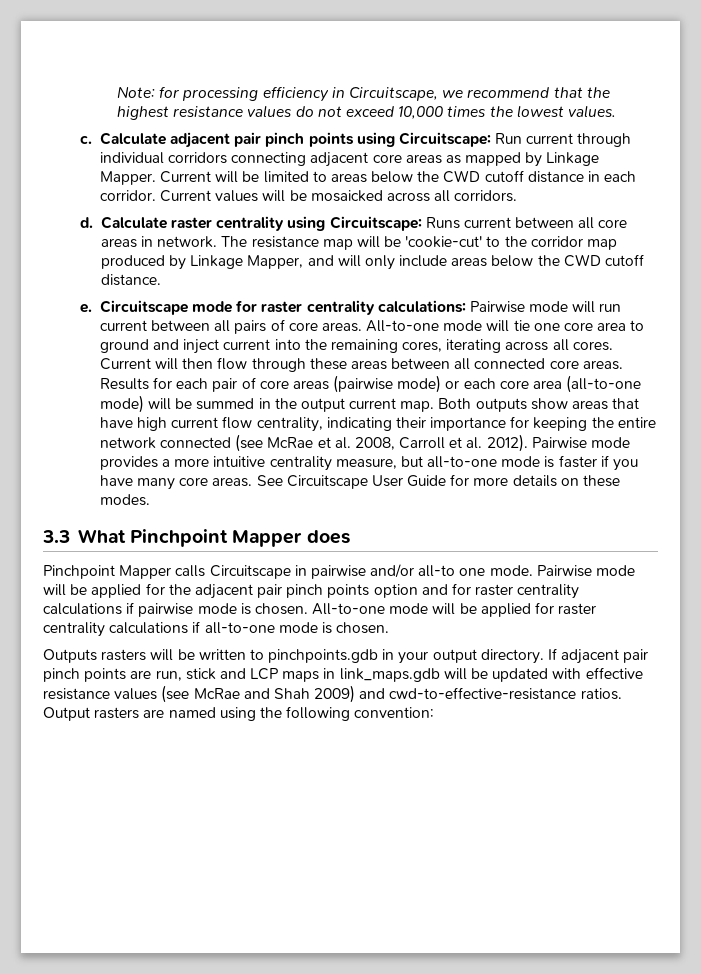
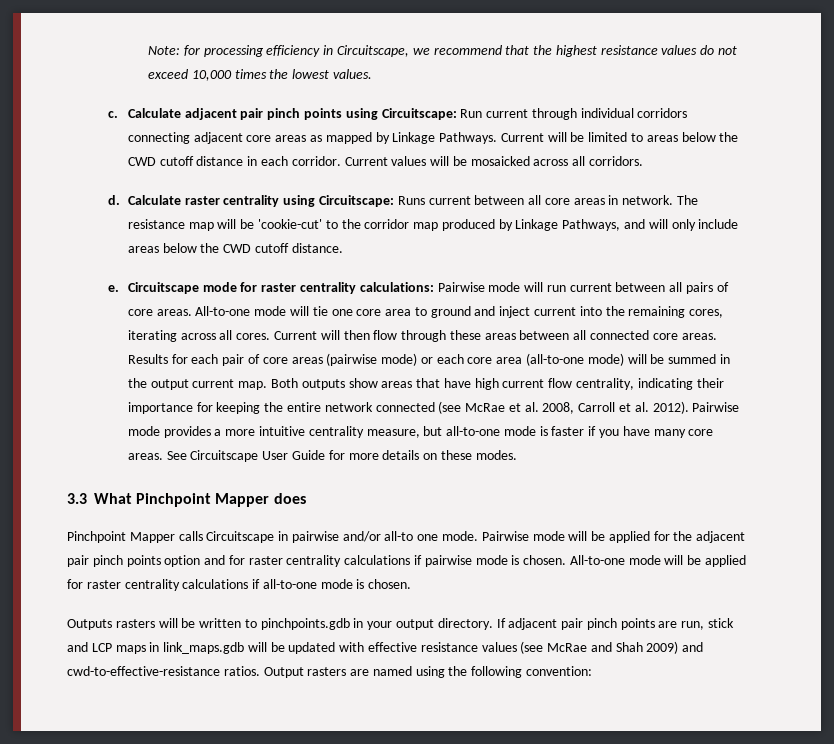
- Calculate adjacent pair pinch points using Circuitscape: Run current through individual corridors connecting adjacent core areas as mapped by Linkage Mapper.
+ Calculate adjacent pair pinch points using Circuitscape: Run current through individual corridors connecting adjacent core areas as mapped by Linkage Pathways.
- The resistance map will be 'cookie-cut' to the corridor map produced by Linkage Mapper, and will only include areas below the CWD cutoff distance.
+ The resistance map will be 'cookie-cut' to the corridor map produced by Linkage Pathways, and will only include areas below the CWD cutoff distance.

